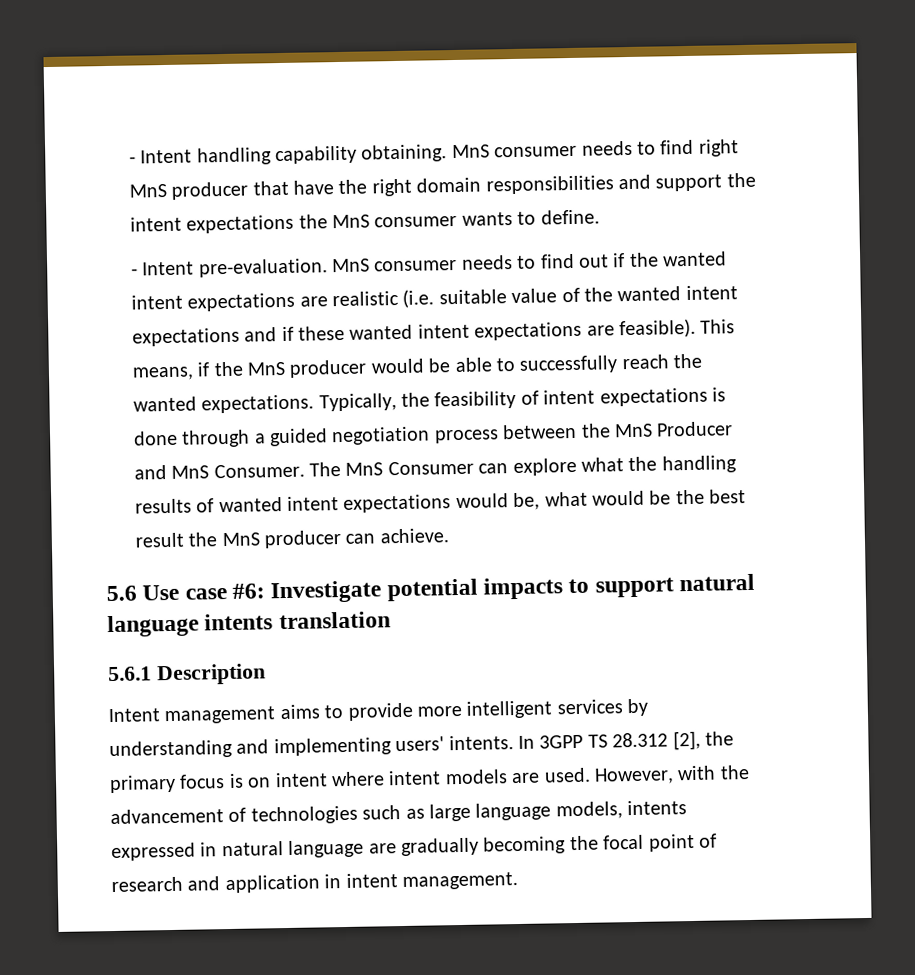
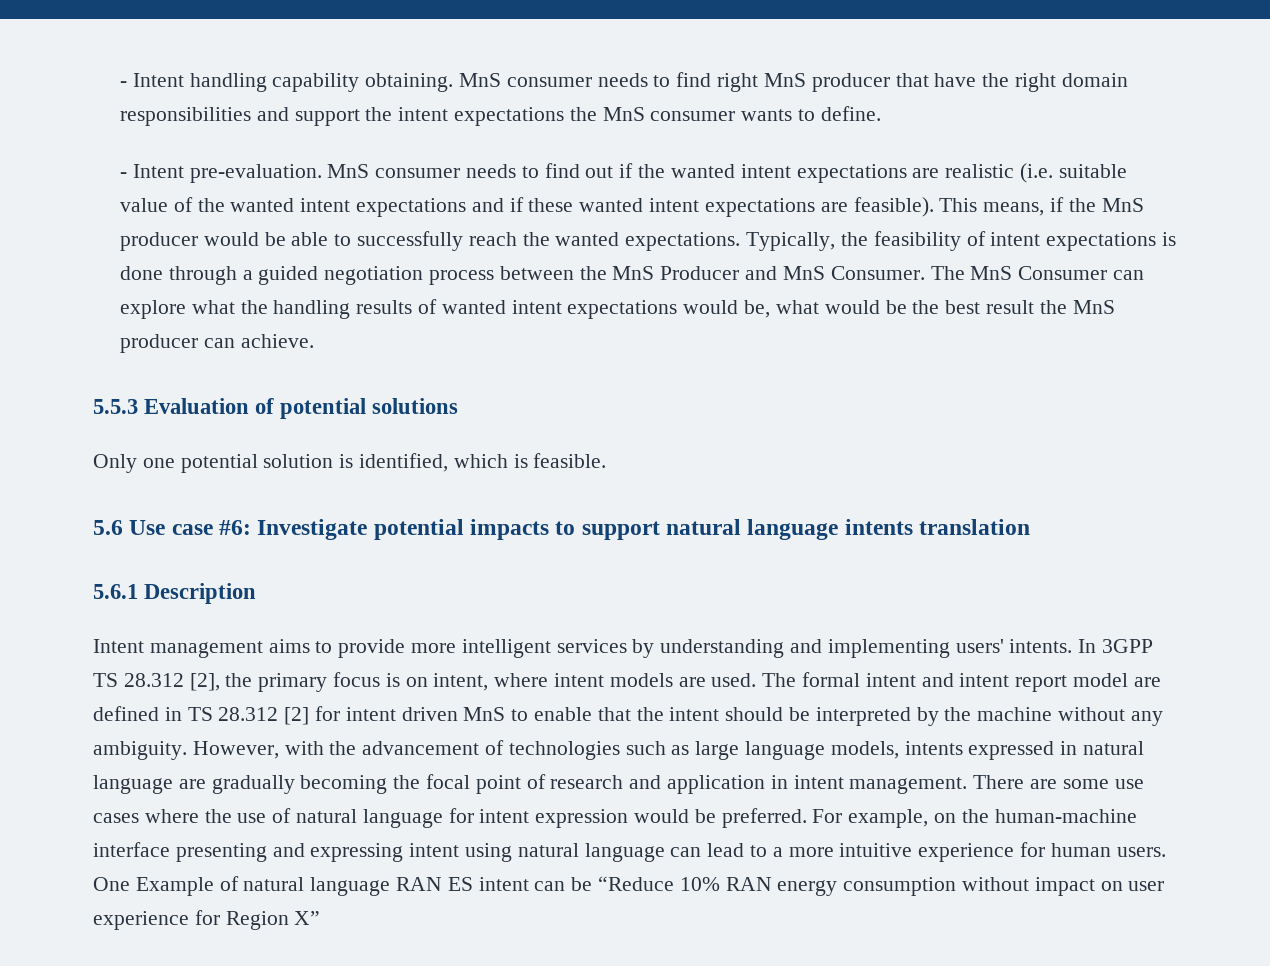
+ 5.5.3 Evaluation of potential solutions
+ Only one potential solution is identified, which is feasible.
- In 3GPP TS 28.312 [2], the primary focus is on intent where intent models are used.
+ In 3GPP TS 28.312 [2], the primary focus is on intent, where intent models are used.
+ The formal intent and intent report model are defined in TS 28.312 [2] for intent driven MnS to enable that the intent should be interpreted by the machine without any ambiguity.
+ There are some use cases where the use of natural language for intent expression would be preferred. For example, on the human-machine interface presenting and expressing intent using natural language can lead to a more intuitive experience for human users. One Example of natural language RAN ES intent can be “Reduce 10% RAN energy consumption without impact on user experience for Region X”

